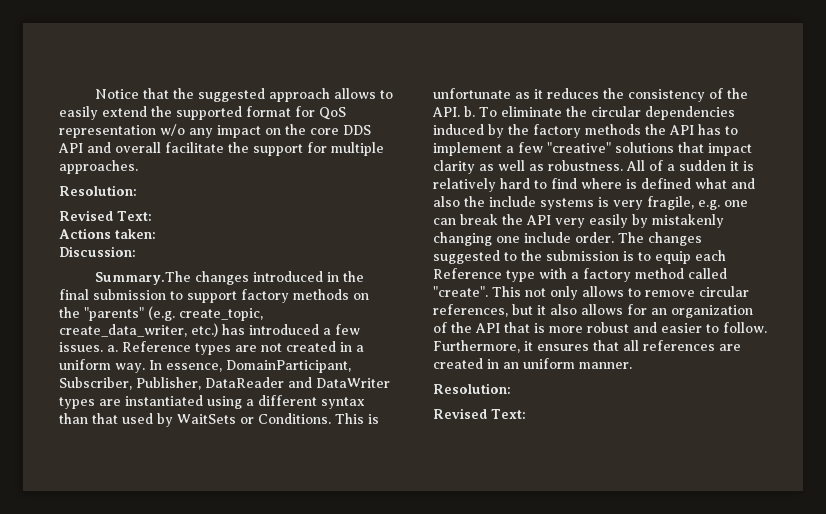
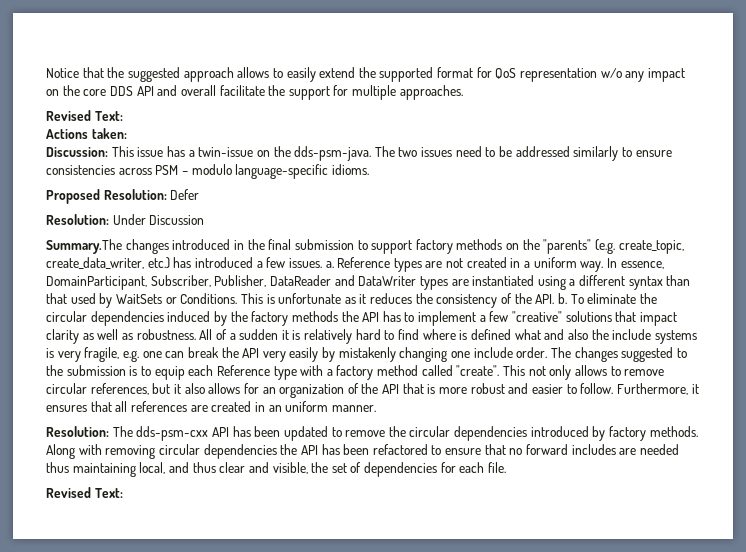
  Notice that the suggested approach allows to easily extend the supported format for QoS representation w/o any impact on the core DDS API and overall facilitate the support for multiple approaches.
- Resolution:
- Discussion:
+ Discussion: This issue has a twin-issue on the dds-psm-java. The two issues need to be addressed similarly to ensure consistencies across PSM – modulo language-specific idioms.
+ Proposed Resolution: Defer
+ Resolution: Under Discussion
  Furthermore, it ensures that all references are created in an uniform manner.
- Resolution:
+ Resolution: The dds-psm-cxx API has been updated to remove the circular dependencies introduced by factory methods. Along with removing circular dependencies the API has been refactored to ensure that no forward includes are needed thus maintaining local, and thus clear and visible, the set of dependencies for each file.

